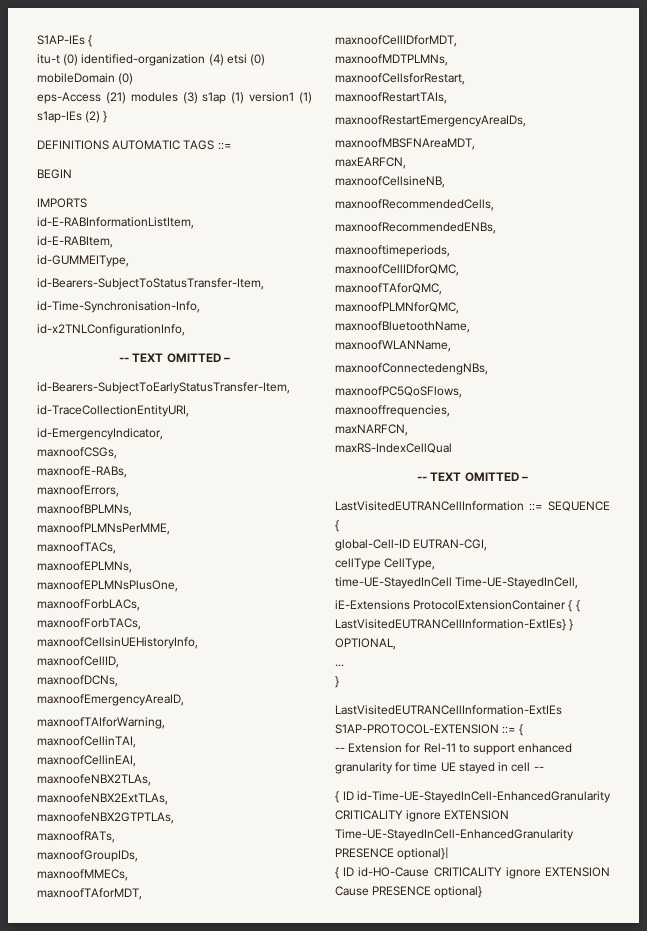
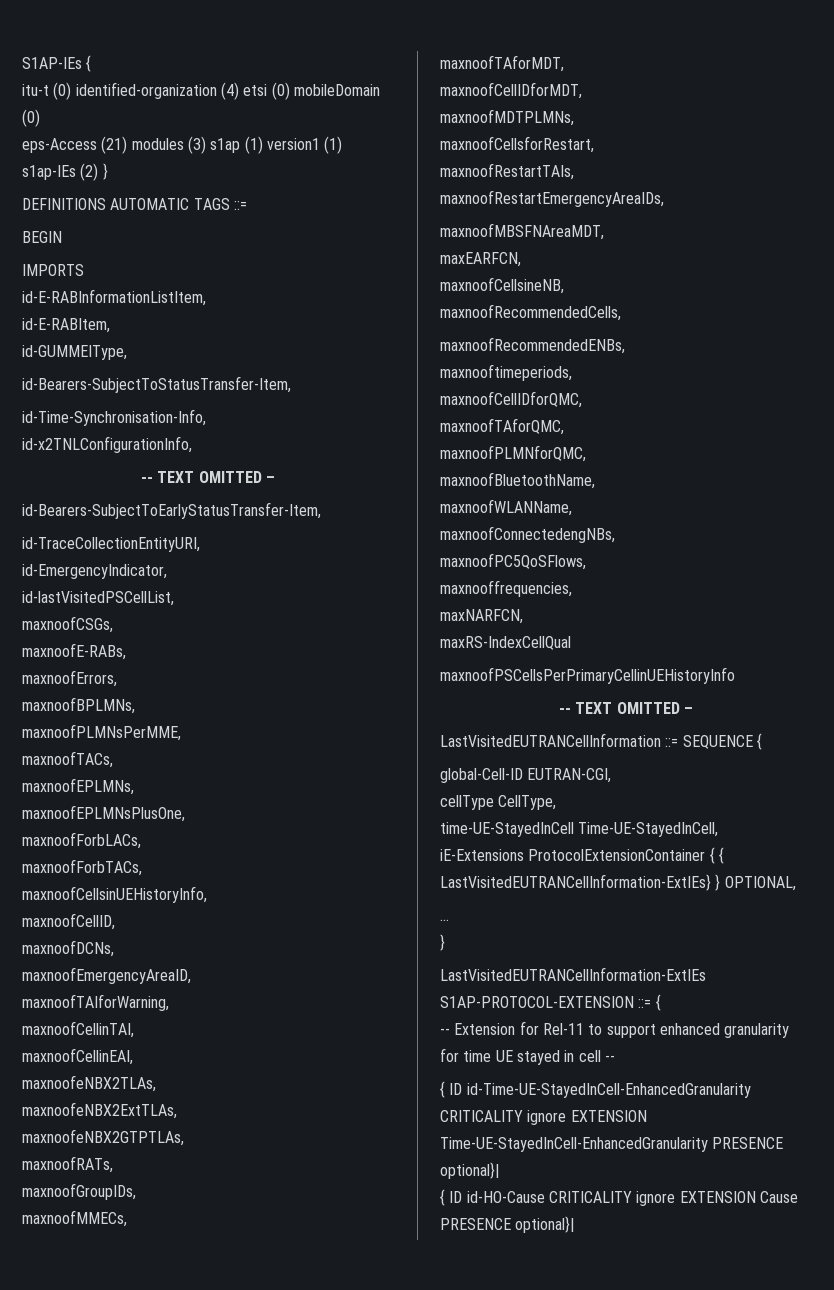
+ id-lastVisitedPSCellList,
+ maxnoofPSCellsPerPrimaryCellinUEHistoryInfo
- { ID id-HO-Cause CRITICALITY ignore EXTENSION Cause PRESENCE optional}
+ { ID id-HO-Cause CRITICALITY ignore EXTENSION Cause PRESENCE optional}|

